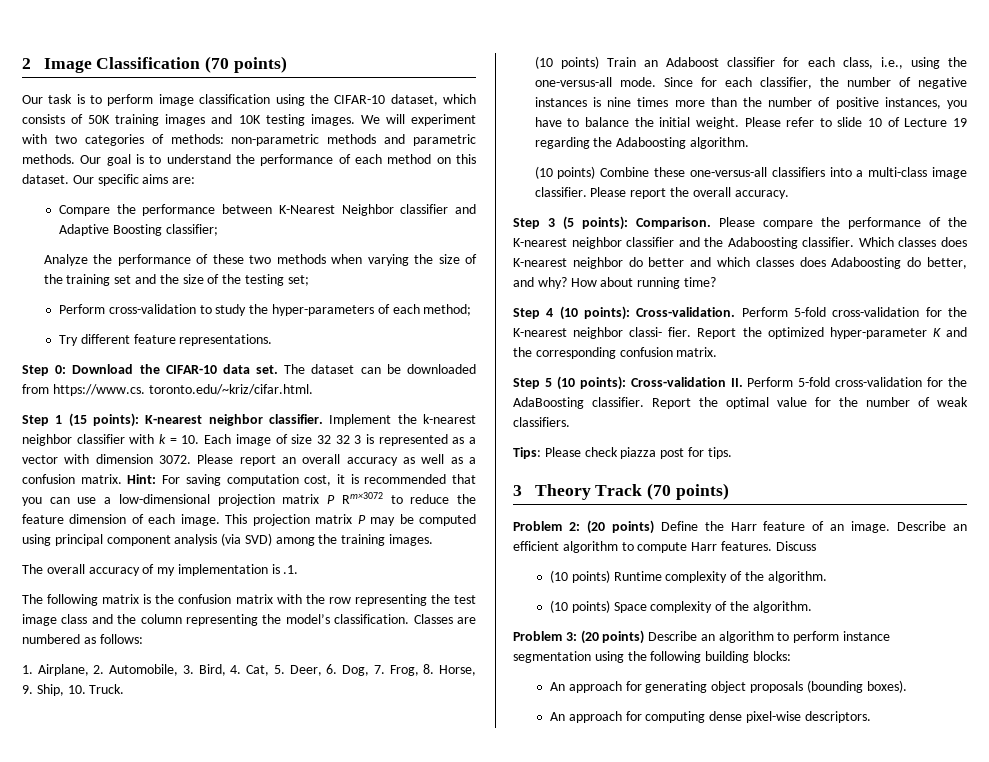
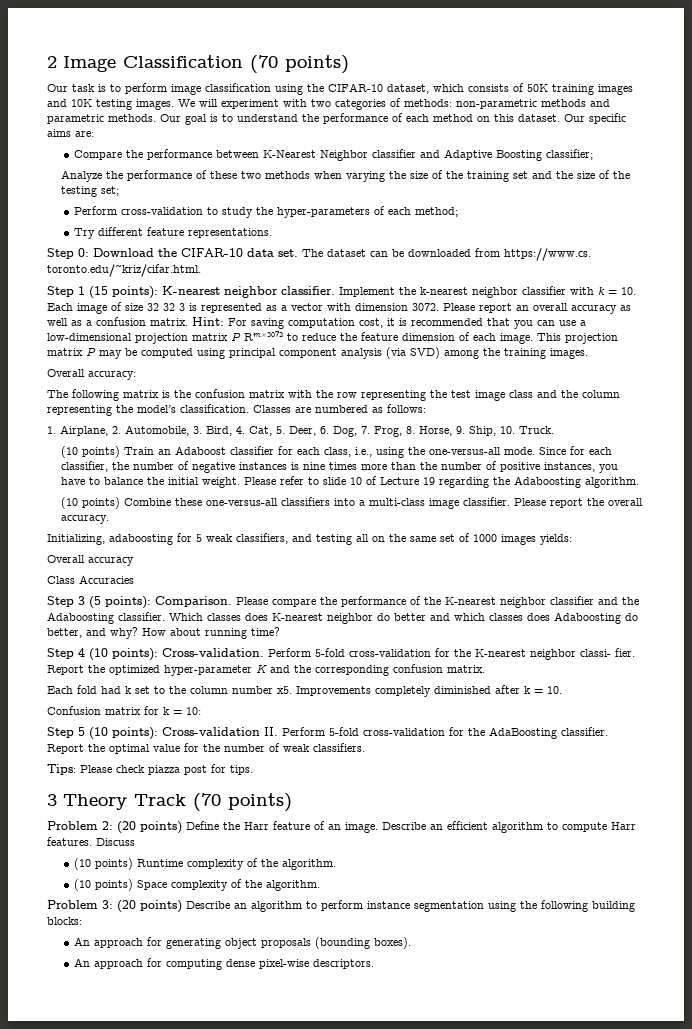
- The overall accuracy of my implementation is .1.
+ Overall accuracy:
+ Initializing, adaboosting for 5 weak classifiers, and testing all on the same set of 1000 images yields:
+ Overall accuracy
+ Class Accuracies
+ Each fold had k set to the column number x5. Improvements completely diminished after k = 10.
+ Confusion matrix for k = 10:

